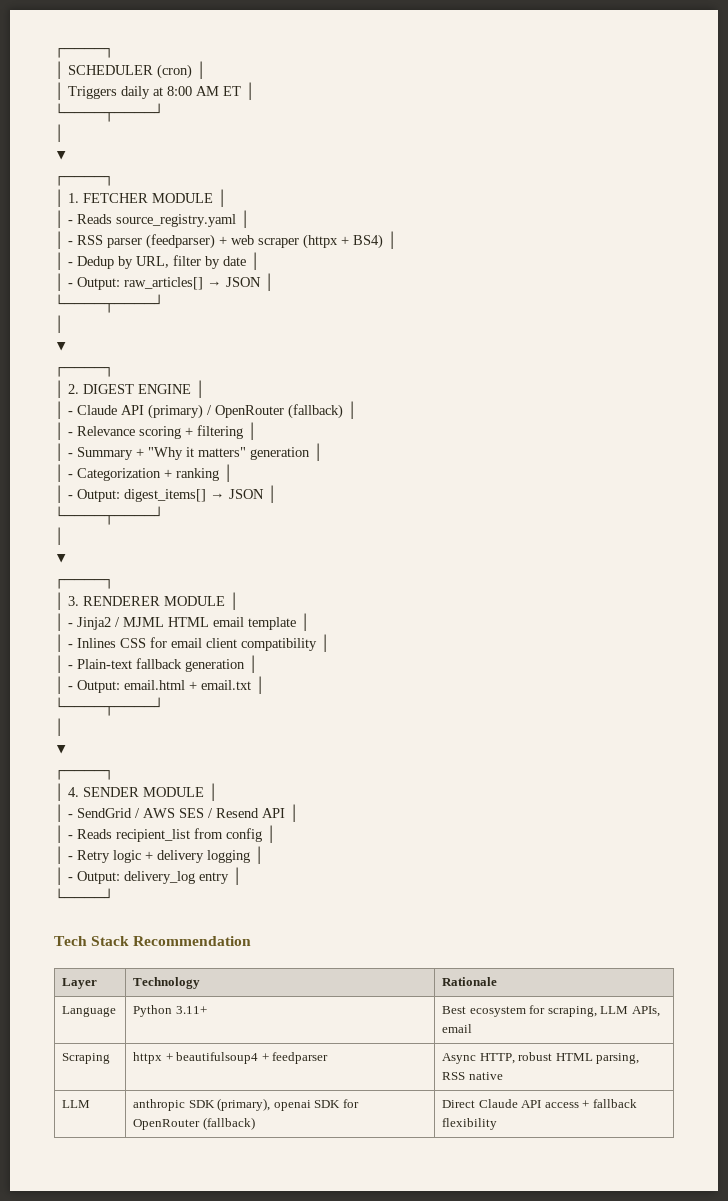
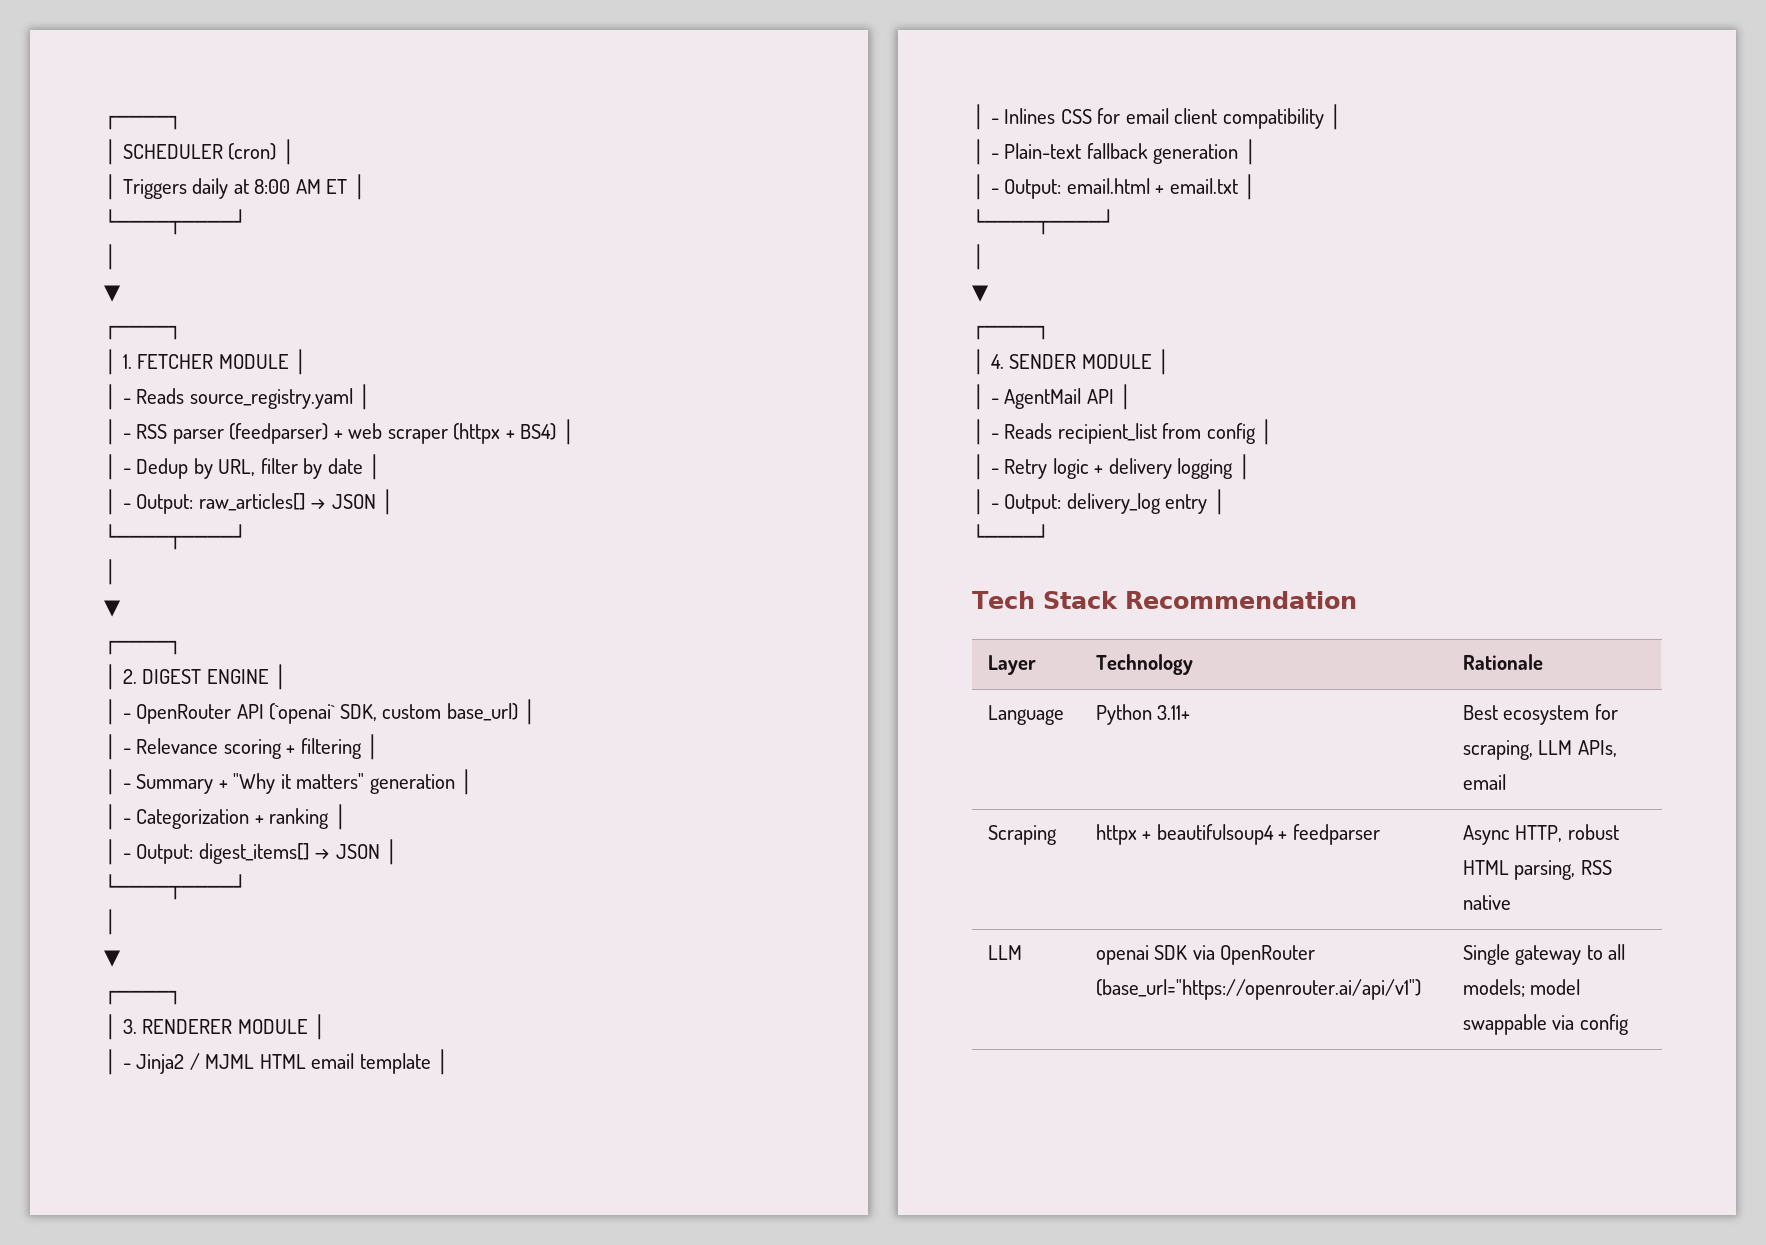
- │ - Claude API (primary) / OpenRouter (fallback) │
+ │ - OpenRouter API (`openai` SDK, custom base_url) │
- │ - SendGrid / AWS SES / Resend API │
+ │ - AgentMail API │
- LLM | anthropic SDK (primary), openai SDK for OpenRouter (fallback) | Direct Claude API access + fallback flexibility
+ LLM | openai SDK via OpenRouter (base_url="https://openrouter.ai/api/v1") | Single gateway to all models; model swappable via config

